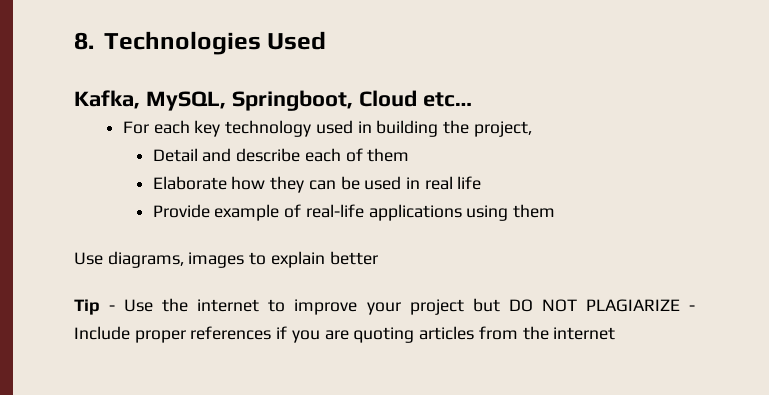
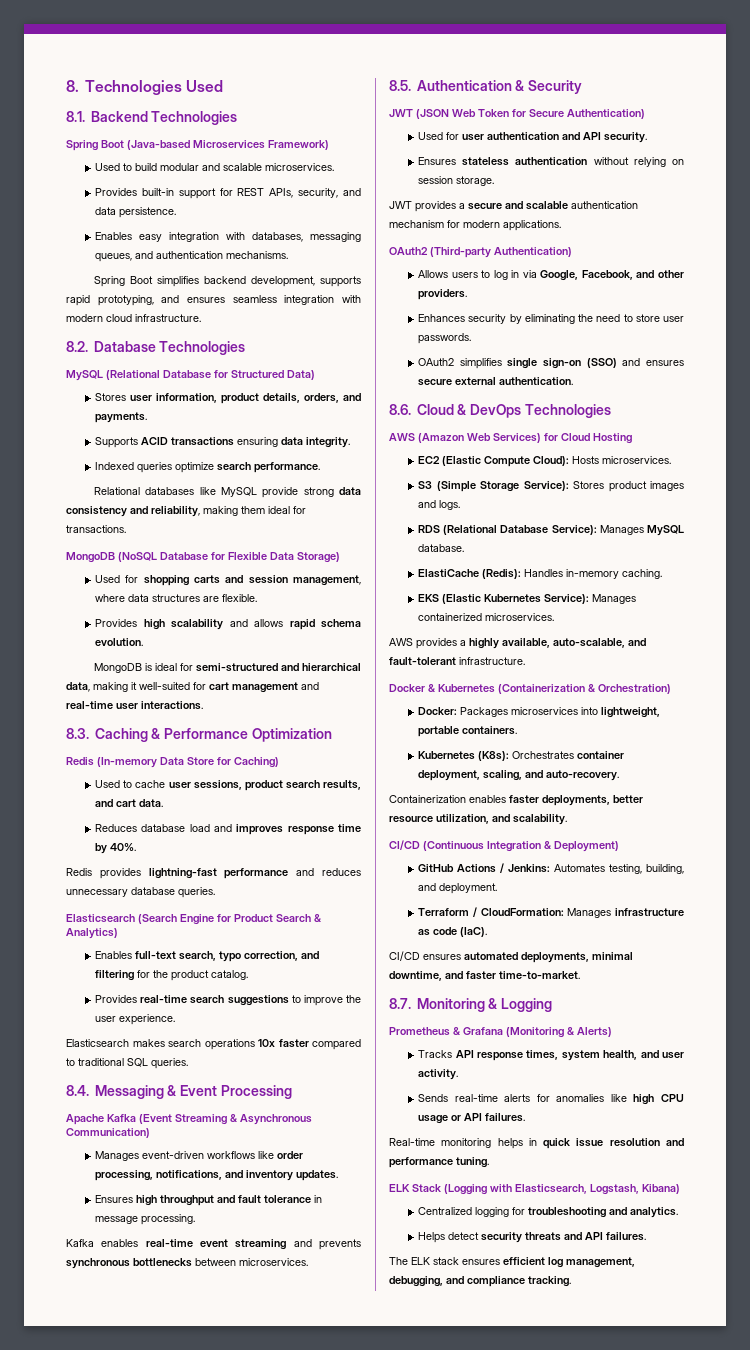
- Kafka, MySQL, Springboot, Cloud etc…
- For each key technology used in building the project,
- Detail and describe each of them
- Elaborate how they can be used in real life
- Provide example of real-life applications using them
- Use diagrams, images to explain better
- Tip - Use the internet to improve your project but DO NOT PLAGIARIZE - Include proper references if you are quoting articles from the internet
+ 8.1. Backend Technologies
+ Spring Boot (Java-based Microservices Framework)
+ Used to build modular and scalable microservices.
+ Provides built-in support for REST APIs, security, and data persistence.
+ Enables easy integration with databases, messaging queues, and authentication mechanisms.
+ Spring Boot simplifies backend development, supports rapid prototyping, and ensures seamless integration with modern cloud infrastructure.
+ 8.2. Database Technologies
+ MySQL (Relational Database for Structured Data)
+ Stores user information, product details, orders, and payments.
+ Supports ACID transactions ensuring data integrity.
+ Indexed queries optimize search performance.
+ Relational databases like MySQL provide strong data consistency and reliability, making them ideal for transactions.
+ MongoDB (NoSQL Database for Flexible Data Storage)
+ Used for shopping carts and session management, where data structures are flexible.
+ Provides high scalability and allows rapid schema evolution.
+ MongoDB is ideal for semi-structured and hierarchical data, making it well-suited for cart management and real-time user interactions.
+ 8.3. Caching & Performance Optimization
+ Redis (In-memory Data Store for Caching)
+ Used to cache user sessions, product search results, and cart data.
+ Reduces database load and improves response time by 40%.
+ Redis provides lightning-fast performance and reduces unnecessary database queries.
+ Elasticsearch (Search Engine for Product Search & Analytics)
+ Enables full-text search, typo correction, and filtering for the product catalog.
+ Provides real-time search suggestions to improve the user experience.
+ Elasticsearch makes search operations 10x faster compared to traditional SQL queries.
+ 8.4. Messaging & Event Processing
+ Apache Kafka (Event Streaming & Asynchronous Communication)
+ Manages event-driven workflows like order processing, notifications, and inventory updates.
+ Ensures high throughput and fault tolerance in message processing.
+ Kafka enables real-time event streaming and prevents synchronous bottlenecks between microservices.
+ 8.5. Authentication & Security
+ JWT (JSON Web Token for Secure Authentication)
+ Used for user authentication and API security.
+ Ensures stateless authentication without relying on session storage.
+ JWT provides a secure and scalable authentication mechanism for modern applications.
+ OAuth2 (Third-party Authentication)
+ Allows users to log in via Google, Facebook, and other providers.
+ Enhances security by eliminating the need to store user passwords.
+ OAuth2 simplifies single sign-on (SSO) and ensures secure external authentication.
+ 8.6. Cloud & DevOps Technologies
+ AWS (Amazon Web Services) for Cloud Hosting
+ EC2 (Elastic Compute Cloud): Hosts microservices.
+ S3 (Simple Storage Service): Stores product images and logs.
+ RDS (Relational Database Service): Manages MySQL database.
+ ElastiCache (Redis): Handles in-memory caching.
+ EKS (Elastic Kubernetes Service): Manages containerized microservices.
+ AWS provides a highly available, auto-scalable, and fault-tolerant infrastructure.
+ Docker & Kubernetes (Containerization & Orchestration)
+ Docker: Packages microservices into lightweight, portable containers.
+ Kubernetes (K8s): Orchestrates container deployment, scaling, and auto-recovery.
+ Containerization enables faster deployments, better resource utilization, and scalability.
+ CI/CD (Continuous Integration & Deployment)
+ GitHub Actions / Jenkins: Automates testing, building, and deployment.
+ Terraform / CloudFormation: Manages infrastructure as code (IaC).
+ CI/CD ensures automated deployments, minimal downtime, and faster time-to-market.
+ 8.7. Monitoring & Logging
+ Prometheus & Grafana (Monitoring & Alerts)
+ Tracks API response times, system health, and user activity.
+ Sends real-time alerts for anomalies like high CPU usage or API failures.
+ Real-time monitoring helps in quick issue resolution and performance tuning.
+ ELK Stack (Logging with Elasticsearch, Logstash, Kibana)
+ Centralized logging for troubleshooting and analytics.
+ Helps detect security threats and API failures.
+ The ELK stack ensures efficient log management, debugging, and compliance tracking.

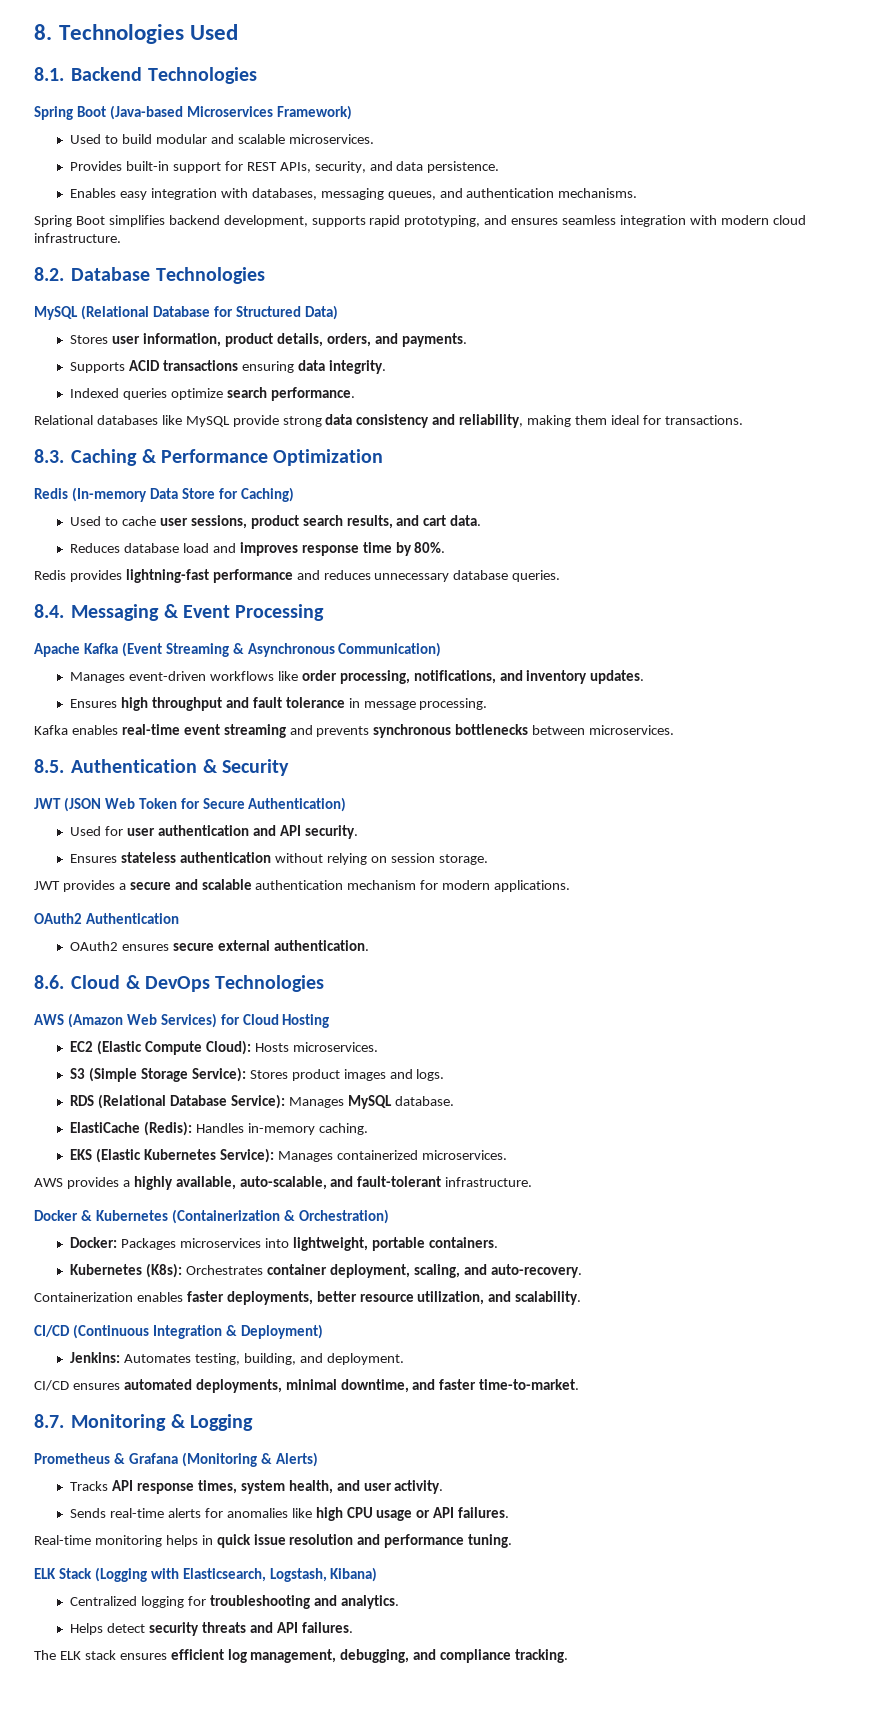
- MongoDB (NoSQL Database for Flexible Data Storage)
- Used for shopping carts and session management, where data structures are flexible.
- Provides high scalability and allows rapid schema evolution.
- MongoDB is ideal for semi-structured and hierarchical data, making it well-suited for cart management and real-time user interactions.
- Reduces database load and improves response time by 40%.
+ Reduces database load and improves response time by 80%.
- Elasticsearch (Search Engine for Product Search & Analytics)
- Enables full-text search, typo correction, and filtering for the product catalog.
- Provides real-time search suggestions to improve the user experience.
- Elasticsearch makes search operations 10x faster compared to traditional SQL queries.
- OAuth2 (Third-party Authentication)
- Allows users to log in via Google, Facebook, and other providers.
- Enhances security by eliminating the need to store user passwords.
- OAuth2 simplifies single sign-on (SSO) and ensures secure external authentication.
+ OAuth2 Authentication
+ OAuth2 ensures secure external authentication.
- GitHub Actions / Jenkins: Automates testing, building, and deployment.
+ Jenkins: Automates testing, building, and deployment.
- Terraform / CloudFormation: Manages infrastructure as code (IaC).

